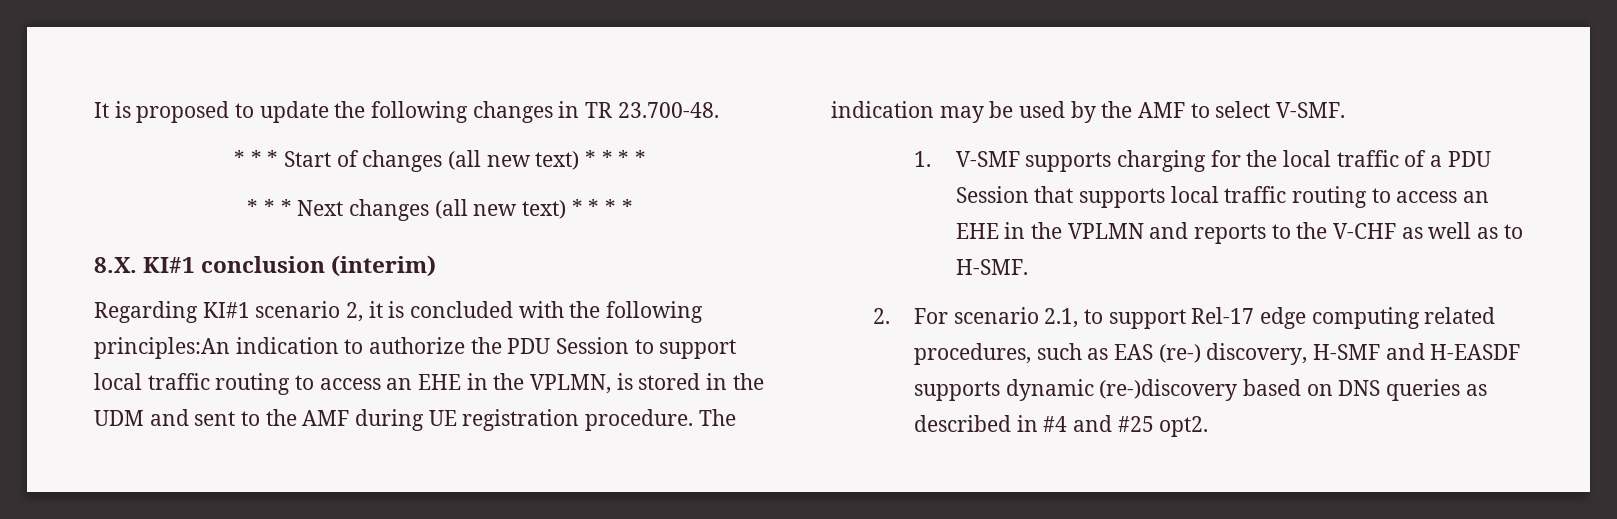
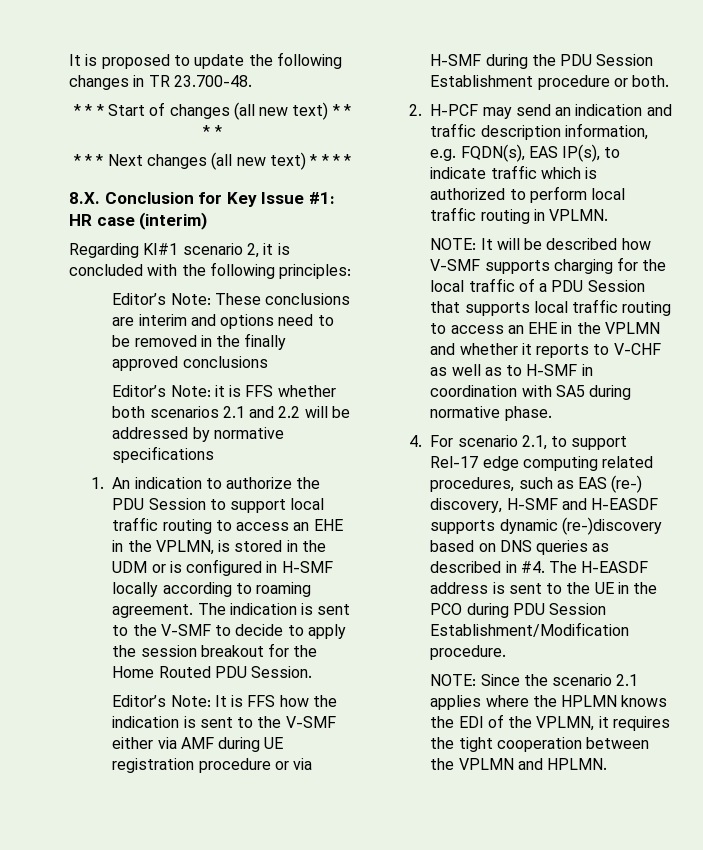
- 8.X. KI#1 conclusion (interim)
+ 8.X. Conclusion for Key Issue #1: HR case (interim)
- Regarding KI#1 scenario 2, it is concluded with the following principles:An indication to authorize the PDU Session to support local traffic routing to access an EHE in the VPLMN, is stored in the UDM and sent to the AMF during UE registration procedure. The indication may be used by the AMF to select V-SMF.
- 1. V-SMF supports charging for the local traffic of a PDU Session that supports local traffic routing to access an EHE in the VPLMN and reports to the V-CHF as well as to H-SMF.
- 2. For scenario 2.1, to support Rel-17 edge computing related procedures, such as EAS (re-) discovery, H-SMF and H-EASDF supports dynamic (re-)discovery based on DNS queries as described in #4 and #25 opt2.
+ Regarding KI#1 scenario 2, it is concluded with the following principles:
+ Editor’s Note: These conclusions are interim and options need to be removed in the finally approved conclusions
+ Editor’s Note: it is FFS whether both scenarios 2.1 and 2.2 will be addressed by normative specifications
+ 1. An indication to authorize the PDU Session to support local traffic routing to access an EHE in the VPLMN, is stored in the UDM or is configured in H-SMF locally according to roaming agreement. The indication is sent to the V-SMF to decide to apply the session breakout for the Home Routed PDU Session.
+ Editor’s Note: It is FFS how the indication is sent to the V-SMF either via AMF during UE registration procedure or via H-SMF during the PDU Session Establishment procedure or both.
+ 2. H-PCF may send an indication and traffic description information, e.g. FQDN(s), EAS IP(s), to indicate traffic which is authorized to perform local traffic routing in VPLMN.
+ NOTE: It will be described how V-SMF supports charging for the local traffic of a PDU Session that supports local traffic routing to access an EHE in the VPLMN and whether it reports to V-CHF as well as to H-SMF in coordination with SA5 during normative phase.
+ 4. For scenario 2.1, to support Rel-17 edge computing related procedures, such as EAS (re-) discovery, H-SMF and H-EASDF supports dynamic (re-)discovery based on DNS queries as described in #4. The H-EASDF address is sent to the UE in the PCO during PDU Session Establishment/Modification procedure.
+ NOTE: Since the scenario 2.1 applies where the HPLMN knows the EDI of the VPLMN, it requires the tight cooperation between the VPLMN and HPLMN.

